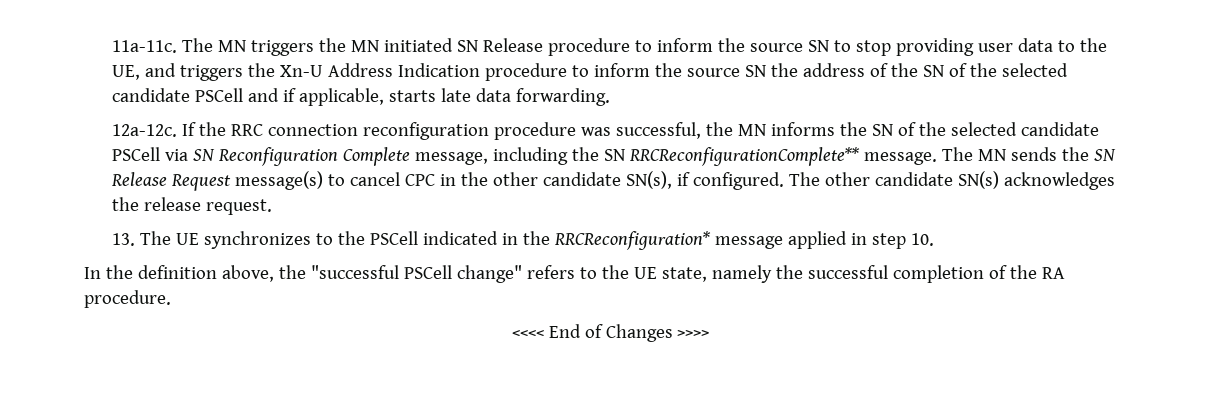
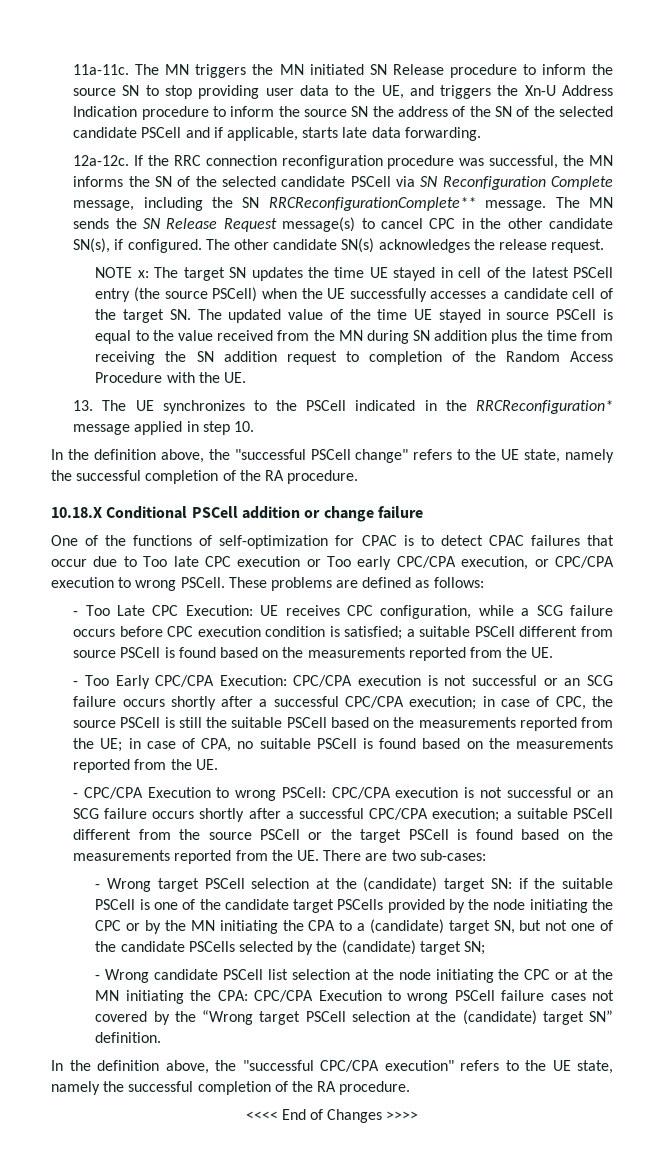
+ NOTE x: The target SN updates the time UE stayed in cell of the latest PSCell entry (the source PSCell) when the UE successfully accesses a candidate cell of the target SN. The updated value of the time UE stayed in source PSCell is equal to the value received from the MN during SN addition plus the time from receiving the SN addition request to completion of the Random Access Procedure with the UE.
+ 10.18.X Conditional PSCell addition or change failure
+ One of the functions of self-optimization for CPAC is to detect CPAC failures that occur due to Too late CPC execution or Too early CPC/CPA execution, or CPC/CPA execution to wrong PSCell. These problems are defined as follows:
+ - Too Late CPC Execution: UE receives CPC configuration, while a SCG failure occurs before CPC execution condition is satisfied; a suitable PSCell different from source PSCell is found based on the measurements reported from the UE.
+ - Too Early CPC/CPA Execution: CPC/CPA execution is not successful or an SCG failure occurs shortly after a successful CPC/CPA execution; in case of CPC, the source PSCell is still the suitable PSCell based on the measurements reported from the UE; in case of CPA, no suitable PSCell is found based on the measurements reported from the UE.
+ - CPC/CPA Execution to wrong PSCell: CPC/CPA execution is not successful or an SCG failure occurs shortly after a successful CPC/CPA execution; a suitable PSCell different from the source PSCell or the target PSCell is found based on the measurements reported from the UE. There are two sub-cases:
+ - Wrong target PSCell selection at the (candidate) target SN: if the suitable PSCell is one of the candidate target PSCells provided by the node initiating the CPC or by the MN initiating the CPA to a (candidate) target SN, but not one of the candidate PSCells selected by the (candidate) target SN;
+ - Wrong candidate PSCell list selection at the node initiating the CPC or at the MN initiating the CPA: CPC/CPA Execution to wrong PSCell failure cases not covered by the “Wrong target PSCell selection at the (candidate) target SN” definition.
+ In the definition above, the "successful CPC/CPA execution" refers to the UE state, namely the successful completion of the RA procedure.

